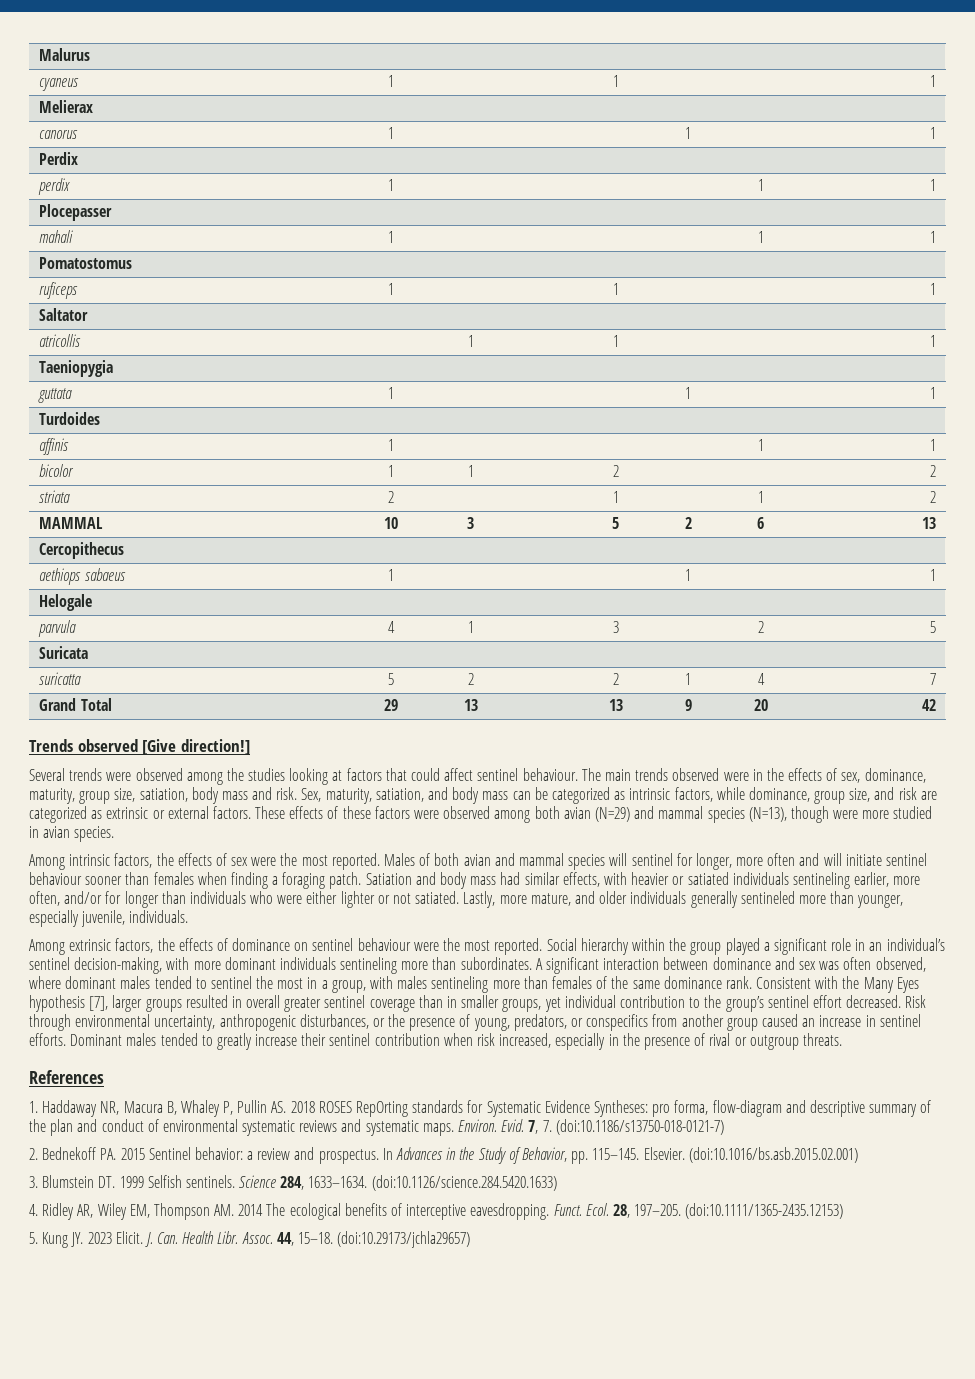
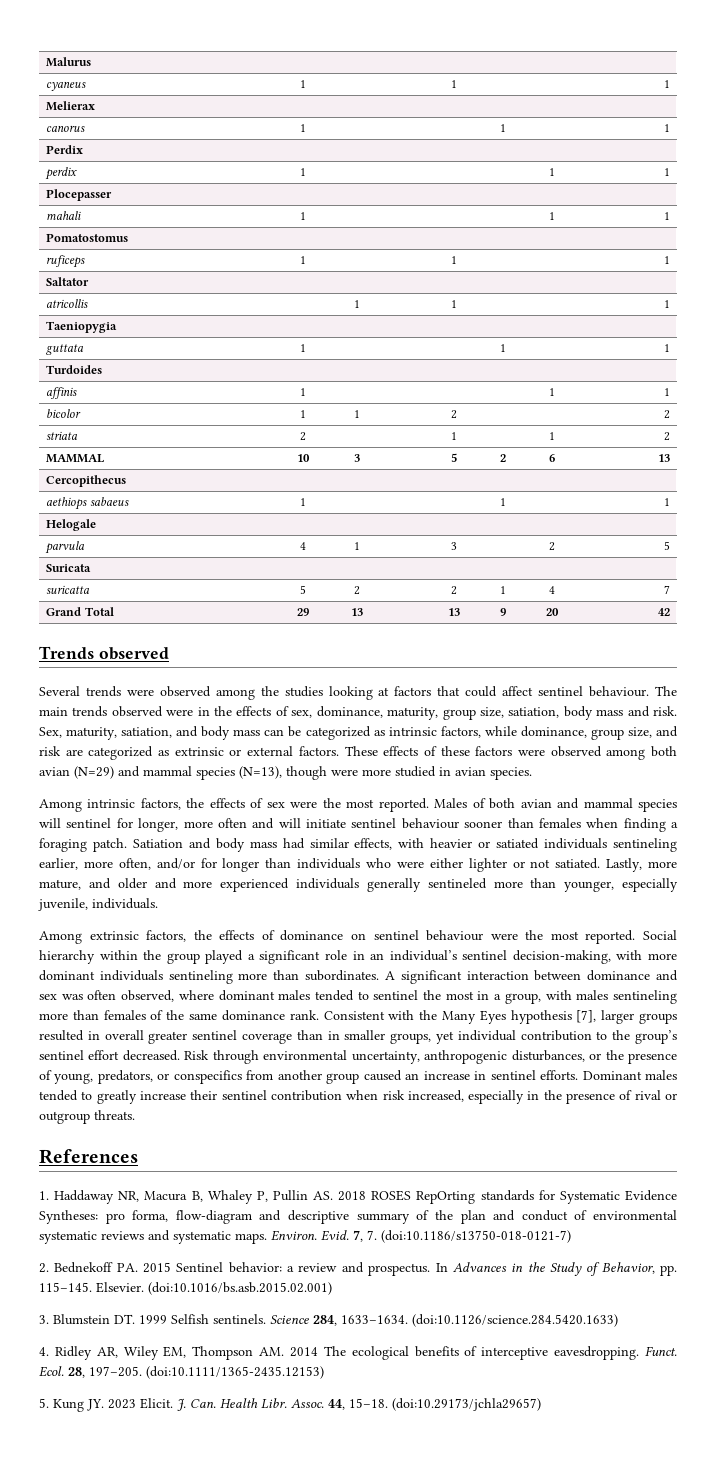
- Trends observed [Give direction!]
+ Trends observed
- Lastly, more mature, and older individuals generally sentineled more than younger, especially juvenile, individuals.
+ Lastly, more mature, and older and more experienced individuals generally sentineled more than younger, especially juvenile, individuals.

